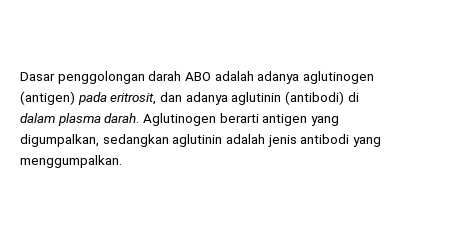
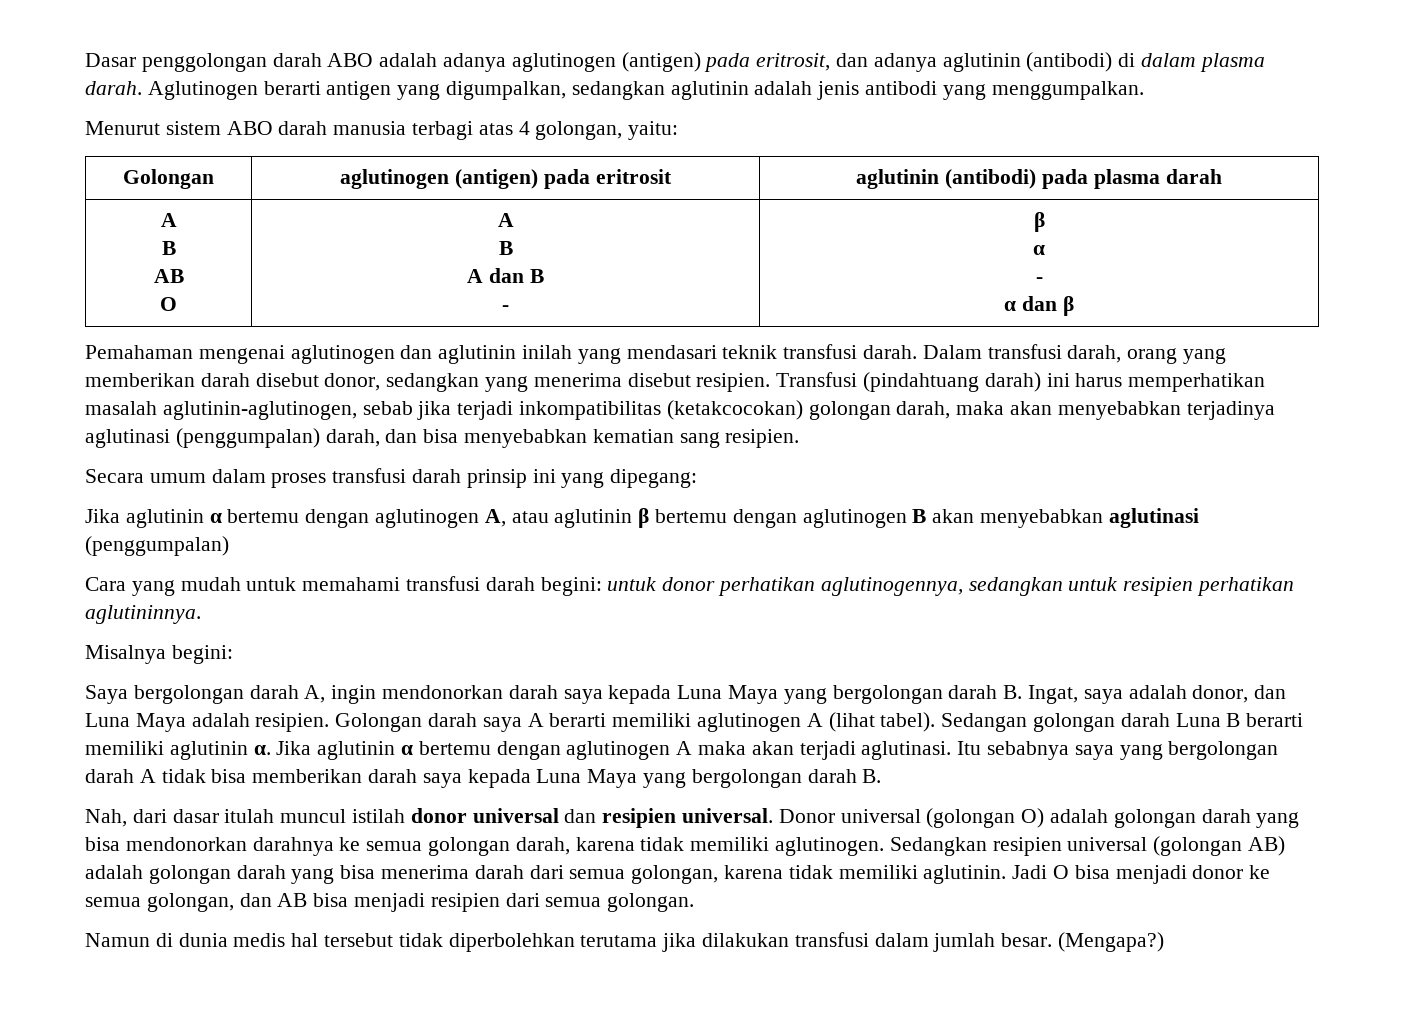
+ Menurut sistem ABO darah manusia terbagi atas 4 golongan, yaitu:
+ Golongan | aglutinogen (antigen) pada eritrosit | aglutinin (antibodi) pada plasma darah
+ A
+ B
+ AB
+ O | A
+ B
+ A dan B
+ - | β
+ α
+ -
+ α dan β
+ Pemahaman mengenai aglutinogen dan aglutinin inilah yang mendasari teknik transfusi darah. Dalam transfusi darah, orang yang memberikan darah disebut donor, sedangkan yang menerima disebut resipien. Transfusi (pindahtuang darah) ini harus memperhatikan masalah aglutinin-aglutinogen, sebab jika terjadi inkompatibilitas (ketakcocokan) golongan darah, maka akan menyebabkan terjadinya aglutinasi (penggumpalan) darah, dan bisa menyebabkan kematian sang resipien.
+ Secara umum dalam proses transfusi darah prinsip ini yang dipegang:
+ Jika aglutinin α bertemu dengan aglutinogen A, atau aglutinin β bertemu dengan aglutinogen B akan menyebabkan aglutinasi (penggumpalan)
+ Cara yang mudah untuk memahami transfusi darah begini: untuk donor perhatikan aglutinogennya, sedangkan untuk resipien perhatikan aglutininnya.
+ Misalnya begini:
+ Saya bergolongan darah A, ingin mendonorkan darah saya kepada Luna Maya yang bergolongan darah B. Ingat, saya adalah donor, dan Luna Maya adalah resipien. Golongan darah saya A berarti memiliki aglutinogen A (lihat tabel). Sedangan golongan darah Luna B berarti memiliki aglutinin α. Jika aglutinin α bertemu dengan aglutinogen A maka akan terjadi aglutinasi. Itu sebabnya saya yang bergolongan darah A tidak bisa memberikan darah saya kepada Luna Maya yang bergolongan darah B.
+ Nah, dari dasar itulah muncul istilah donor universal dan resipien universal. Donor universal (golongan O) adalah golongan darah yang bisa mendonorkan darahnya ke semua golongan darah, karena tidak memiliki aglutinogen. Sedangkan resipien universal (golongan AB) adalah golongan darah yang bisa menerima darah dari semua golongan, karena tidak memiliki aglutinin. Jadi O bisa menjadi donor ke semua golongan, dan AB bisa menjadi resipien dari semua golongan.
+ Namun di dunia medis hal tersebut tidak diperbolehkan terutama jika dilakukan transfusi dalam jumlah besar. (Mengapa?)

